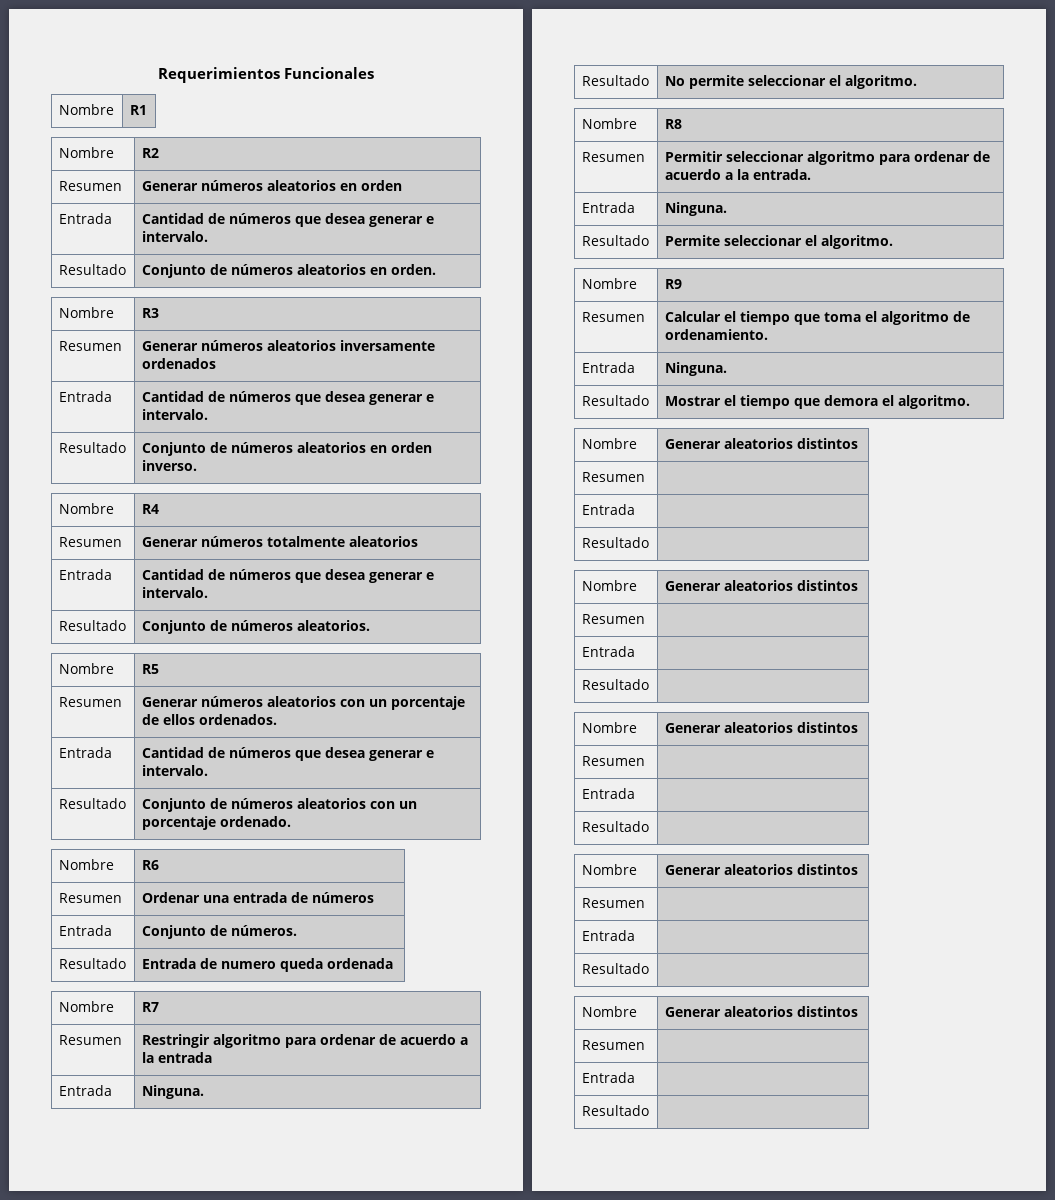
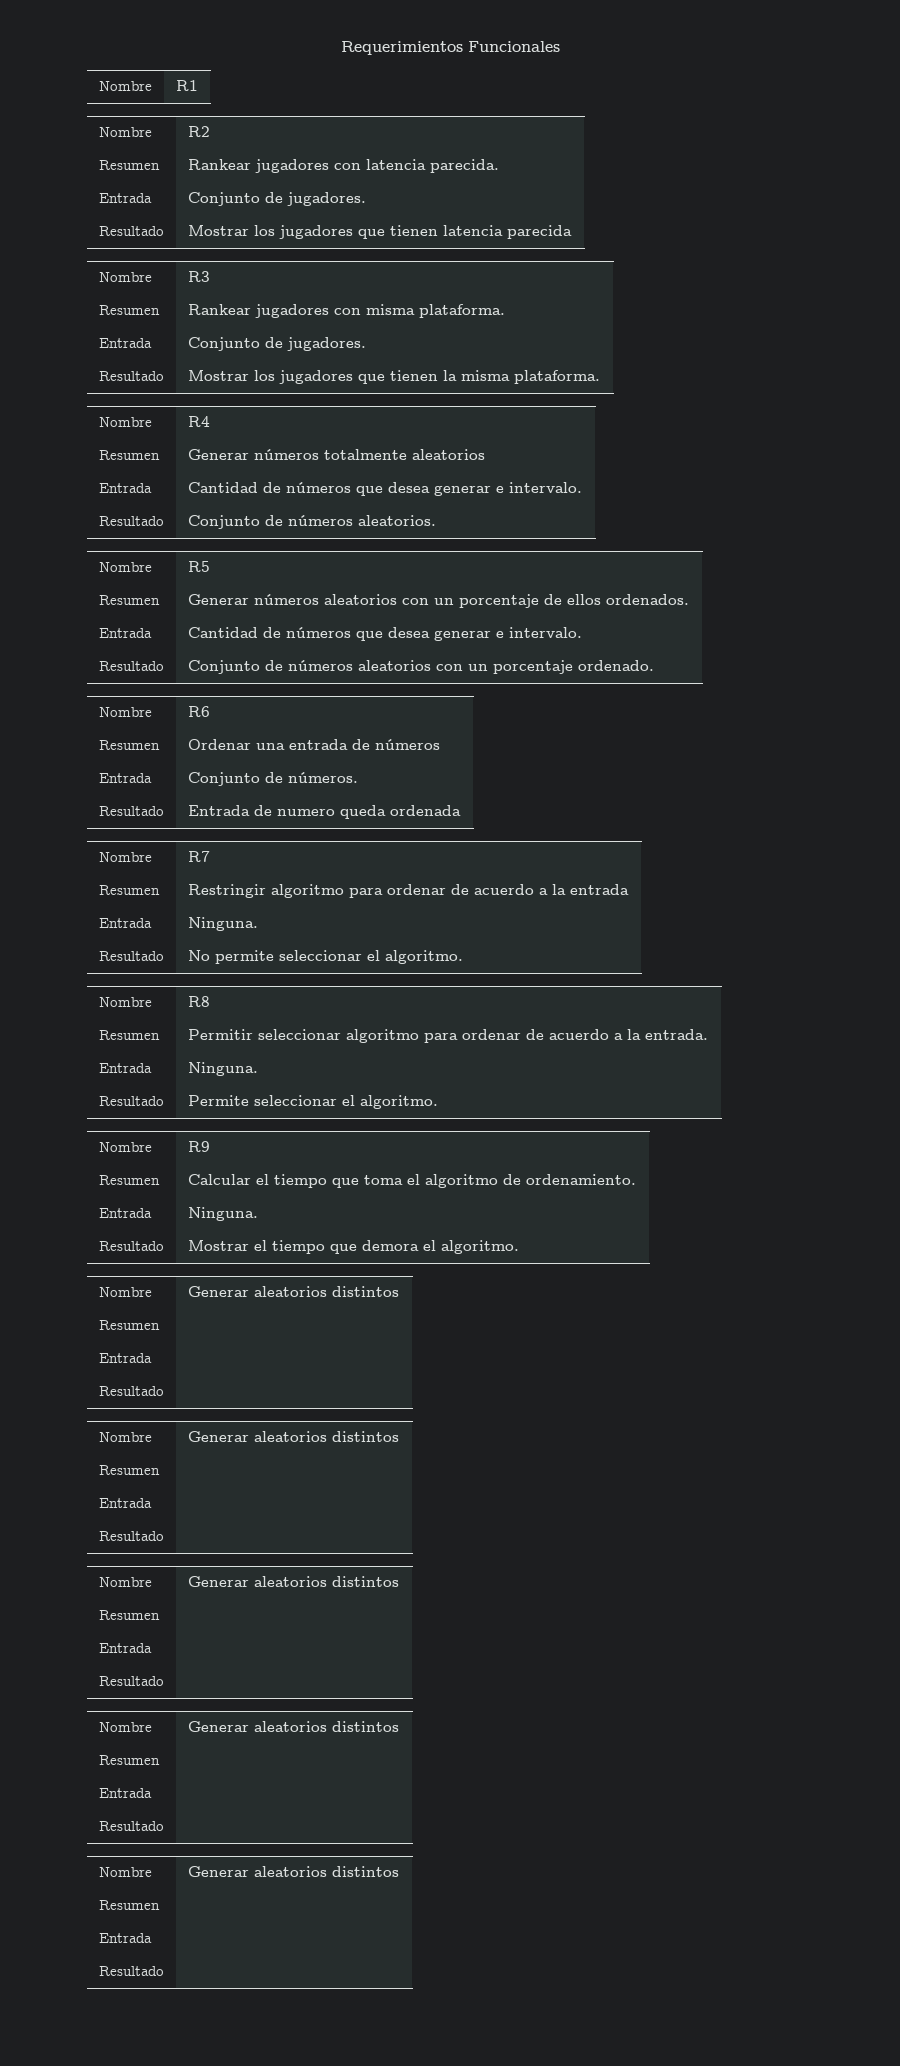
- Resumen | Generar números aleatorios en orden
- Entrada | Cantidad de números que desea generar e intervalo.
- Resultado | Conjunto de números aleatorios en orden.
+ Resumen | Rankear jugadores con latencia parecida.
+ Entrada | Conjunto de jugadores.
+ Resultado | Mostrar los jugadores que tienen latencia parecida
  Nombre | R3
- Resumen | Generar números aleatorios inversamente ordenados
- Entrada | Cantidad de números que desea generar e intervalo.
- Resultado | Conjunto de números aleatorios en orden inverso.
+ Resumen | Rankear jugadores con misma plataforma.
+ Entrada | Conjunto de jugadores.
+ Resultado | Mostrar los jugadores que tienen la misma plataforma.

